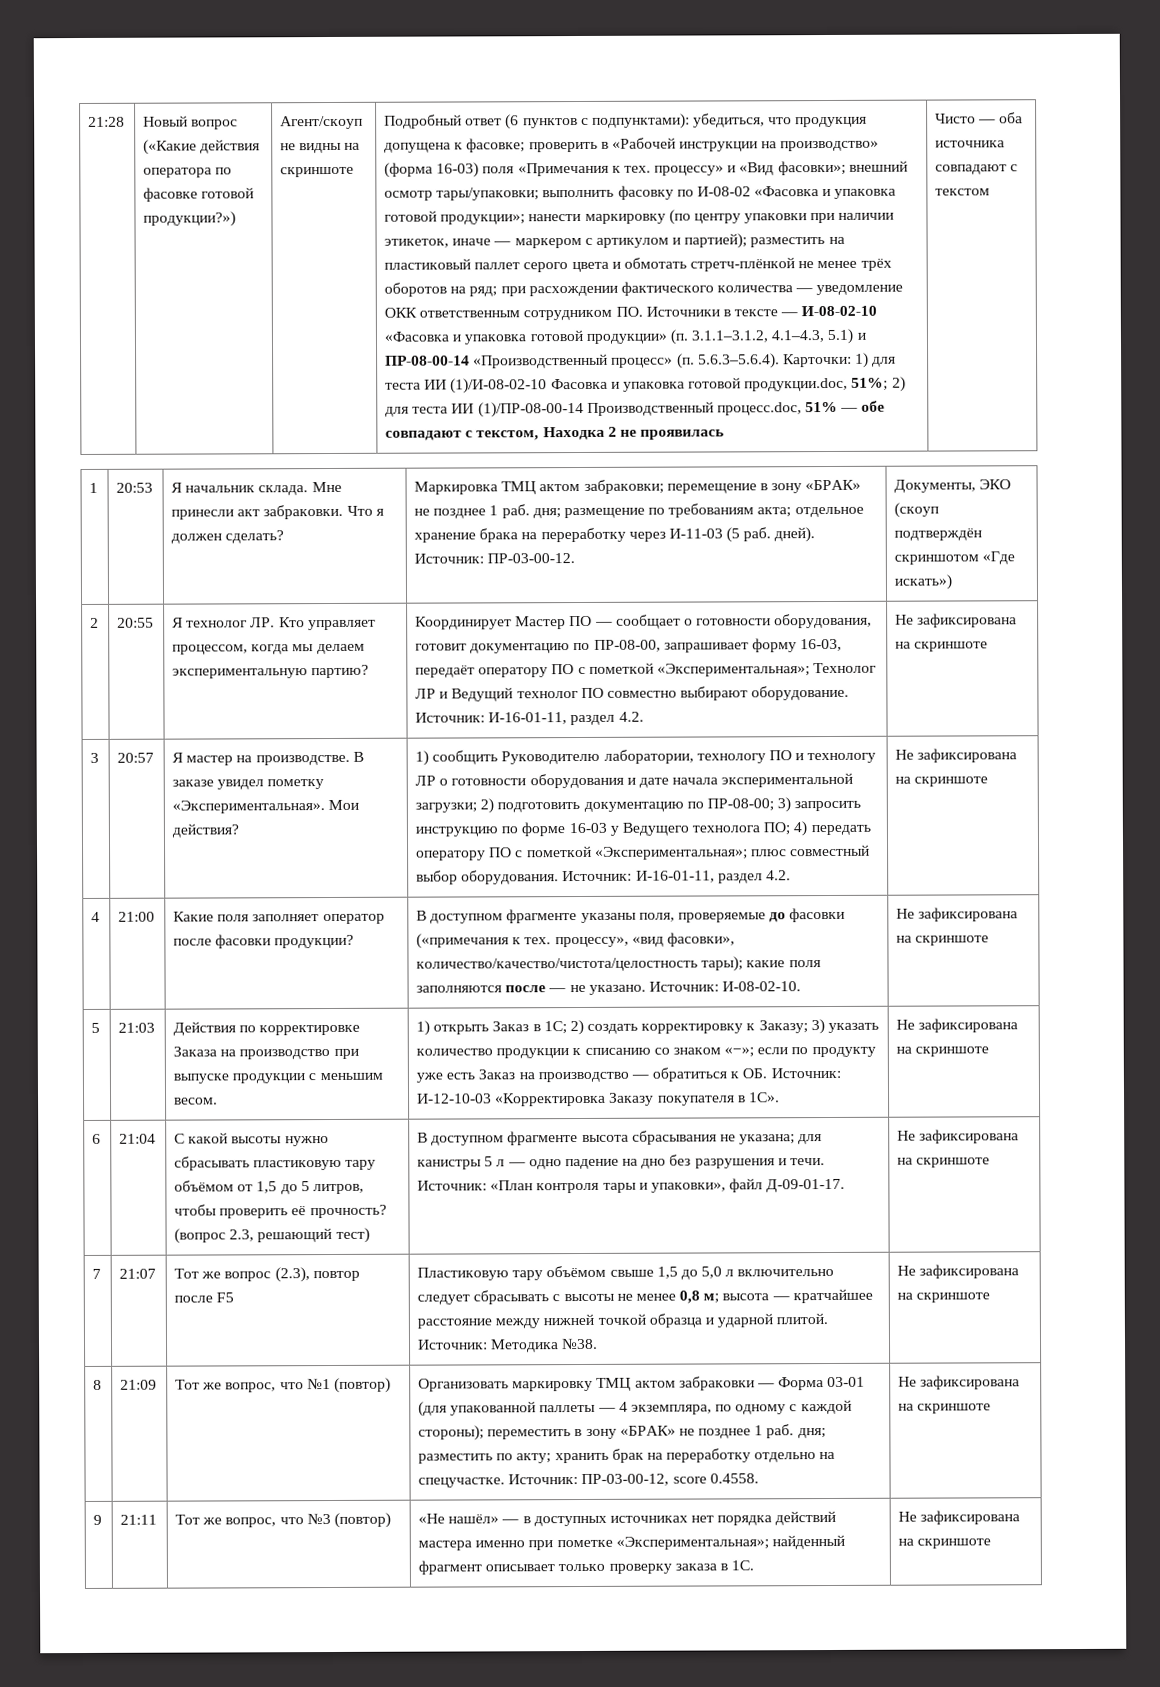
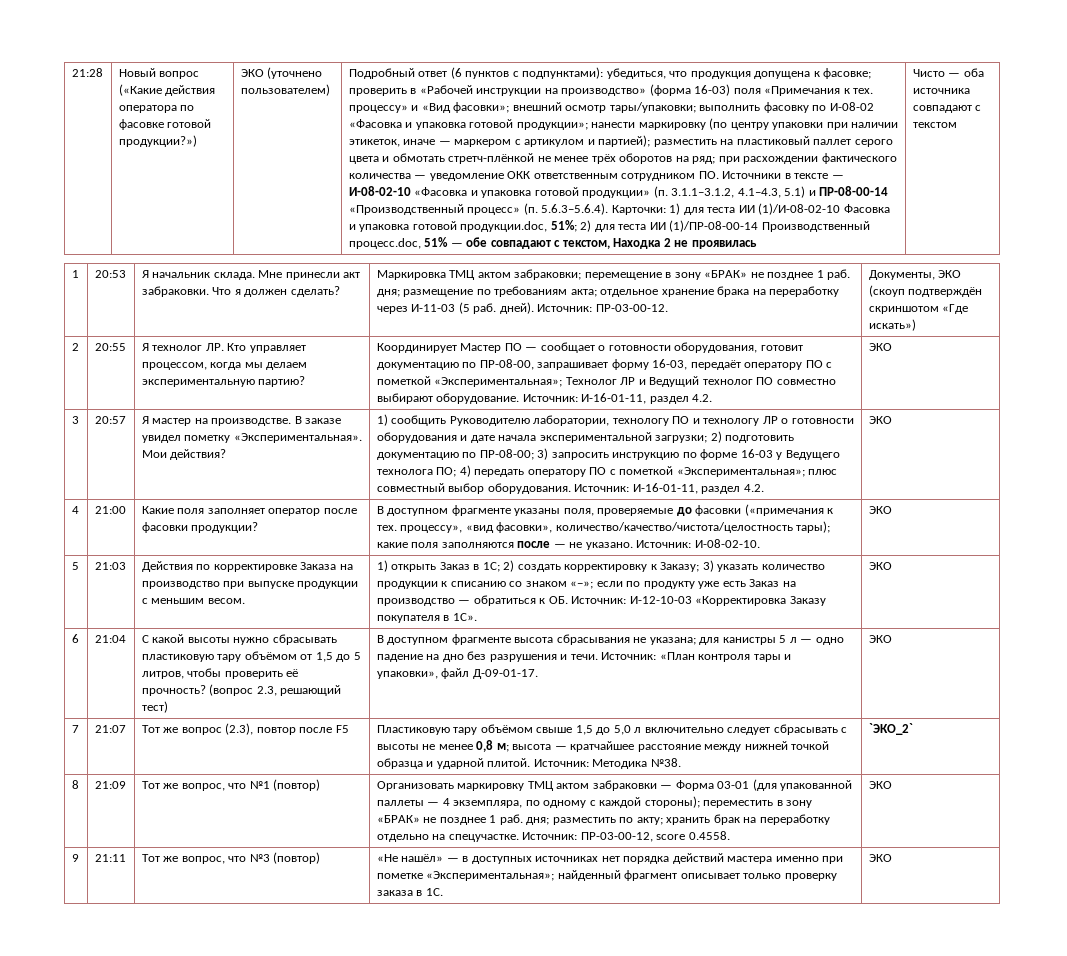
- Агент/скоуп не видны на скриншоте
+ ЭКО (уточнено пользователем)
- Координирует Мастер ПО — сообщает о готовности оборудования, готовит документацию по ПР-08-00, запрашивает форму 16-03, передаёт оператору ПО с пометкой «Экспериментальная»; Технолог ЛР и Ведущий технолог ПО совместно выбирают оборудование. Источник: И-16-01-11, раздел 4.2. | Не зафиксирована на скриншоте
+ Координирует Мастер ПО — сообщает о готовности оборудования, готовит документацию по ПР-08-00, запрашивает форму 16-03, передаёт оператору ПО с пометкой «Экспериментальная»; Технолог ЛР и Ведущий технолог ПО совместно выбирают оборудование. Источник: И-16-01-11, раздел 4.2. | ЭКО
- 1) сообщить Руководителю лаборатории, технологу ПО и технологу ЛР о готовности оборудования и дате начала экспериментальной загрузки; 2) подготовить документацию по ПР-08-00; 3) запросить инструкцию по форме 16-03 у Ведущего технолога ПО; 4) передать оператору ПО с пометкой «Экспериментальная»; плюс совместный выбор оборудования. Источник: И-16-01-11, раздел 4.2. | Не зафиксирована на скриншоте
+ 1) сообщить Руководителю лаборатории, технологу ПО и технологу ЛР о готовности оборудования и дате начала экспериментальной загрузки; 2) подготовить документацию по ПР-08-00; 3) запросить инструкцию по форме 16-03 у Ведущего технолога ПО; 4) передать оператору ПО с пометкой «Экспериментальная»; плюс совместный выбор оборудования. Источник: И-16-01-11, раздел 4.2. | ЭКО
- 4 | 21:00 | Какие поля заполняет оператор после фасовки продукции? | В доступном фрагменте указаны поля, проверяемые до фасовки («примечания к тех. процессу», «вид фасовки», количество/качество/чистота/целостность тары); какие поля заполняются после — не указано. Источник: И-08-02-10. | Не зафиксирована на скриншоте
+ 4 | 21:00 | Какие поля заполняет оператор после фасовки продукции? | В доступном фрагменте указаны поля, проверяемые до фасовки («примечания к тех. процессу», «вид фасовки», количество/качество/чистота/целостность тары); какие поля заполняются после — не указано. Источник: И-08-02-10. | ЭКО
- 1) открыть Заказ в 1С; 2) создать корректировку к Заказу; 3) указать количество продукции к списанию со знаком «−»; если по продукту уже есть Заказ на производство — обратиться к ОБ. Источник: И-12-10-03 «Корректировка Заказу покупателя в 1С». | Не зафиксирована на скриншоте
+ 1) открыть Заказ в 1С; 2) создать корректировку к Заказу; 3) указать количество продукции к списанию со знаком «−»; если по продукту уже есть Заказ на производство — обратиться к ОБ. Источник: И-12-10-03 «Корректировка Заказу покупателя в 1С». | ЭКО
- Источник: «План контроля тары и упаковки», файл Д-09-01-17. | Не зафиксирована на скриншоте
+ Источник: «План контроля тары и упаковки», файл Д-09-01-17. | ЭКО
- Источник: Методика №38. | Не зафиксирована на скриншоте
+ Источник: Методика №38. | `ЭКО_2`
- Источник: ПР-03-00-12, score 0.4558. | Не зафиксирована на скриншоте
+ Источник: ПР-03-00-12, score 0.4558. | ЭКО
- 9 | 21:11 | Тот же вопрос, что №3 (повтор) | «Не нашёл» — в доступных источниках нет порядка действий мастера именно при пометке «Экспериментальная»; найденный фрагмент описывает только проверку заказа в 1С. | Не зафиксирована на скриншоте
+ 9 | 21:11 | Тот же вопрос, что №3 (повтор) | «Не нашёл» — в доступных источниках нет порядка действий мастера именно при пометке «Экспериментальная»; найденный фрагмент описывает только проверку заказа в 1С. | ЭКО

